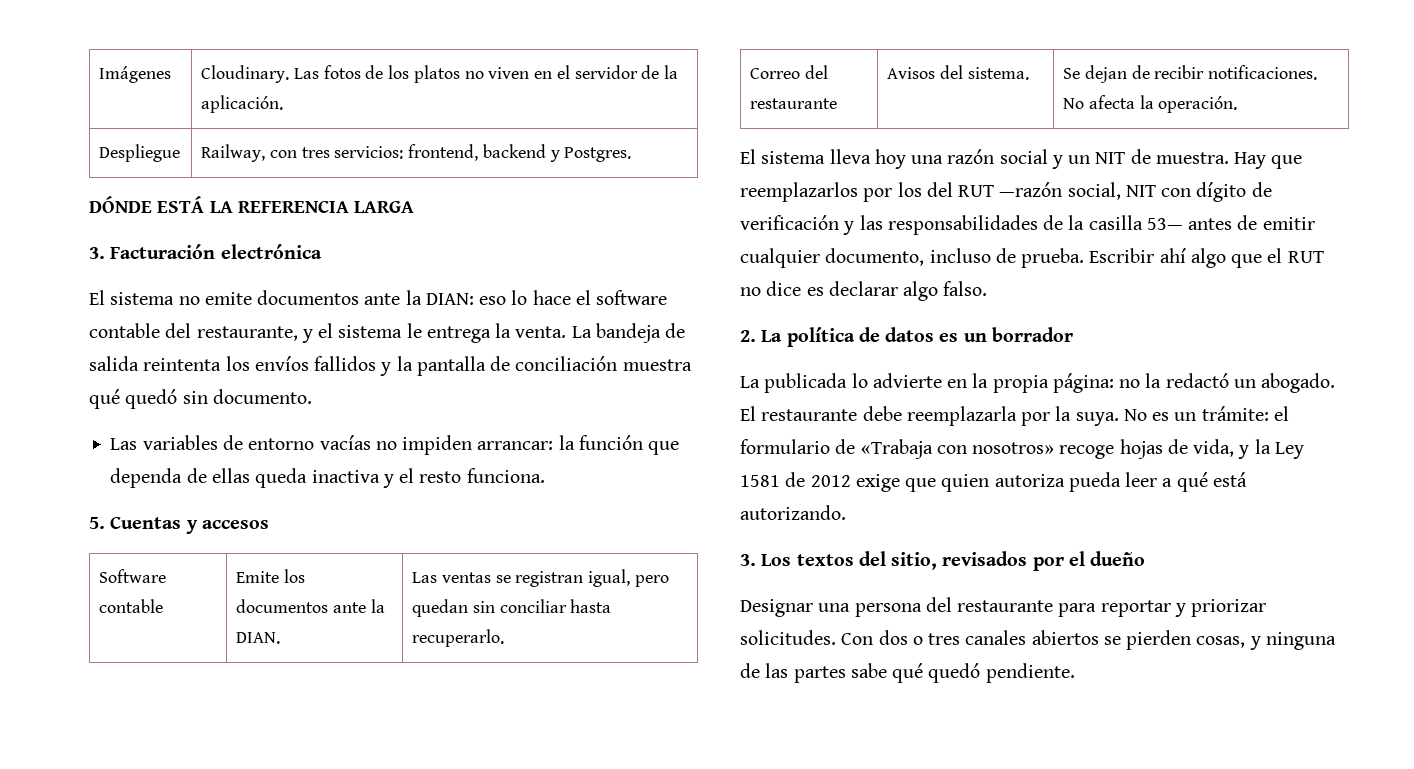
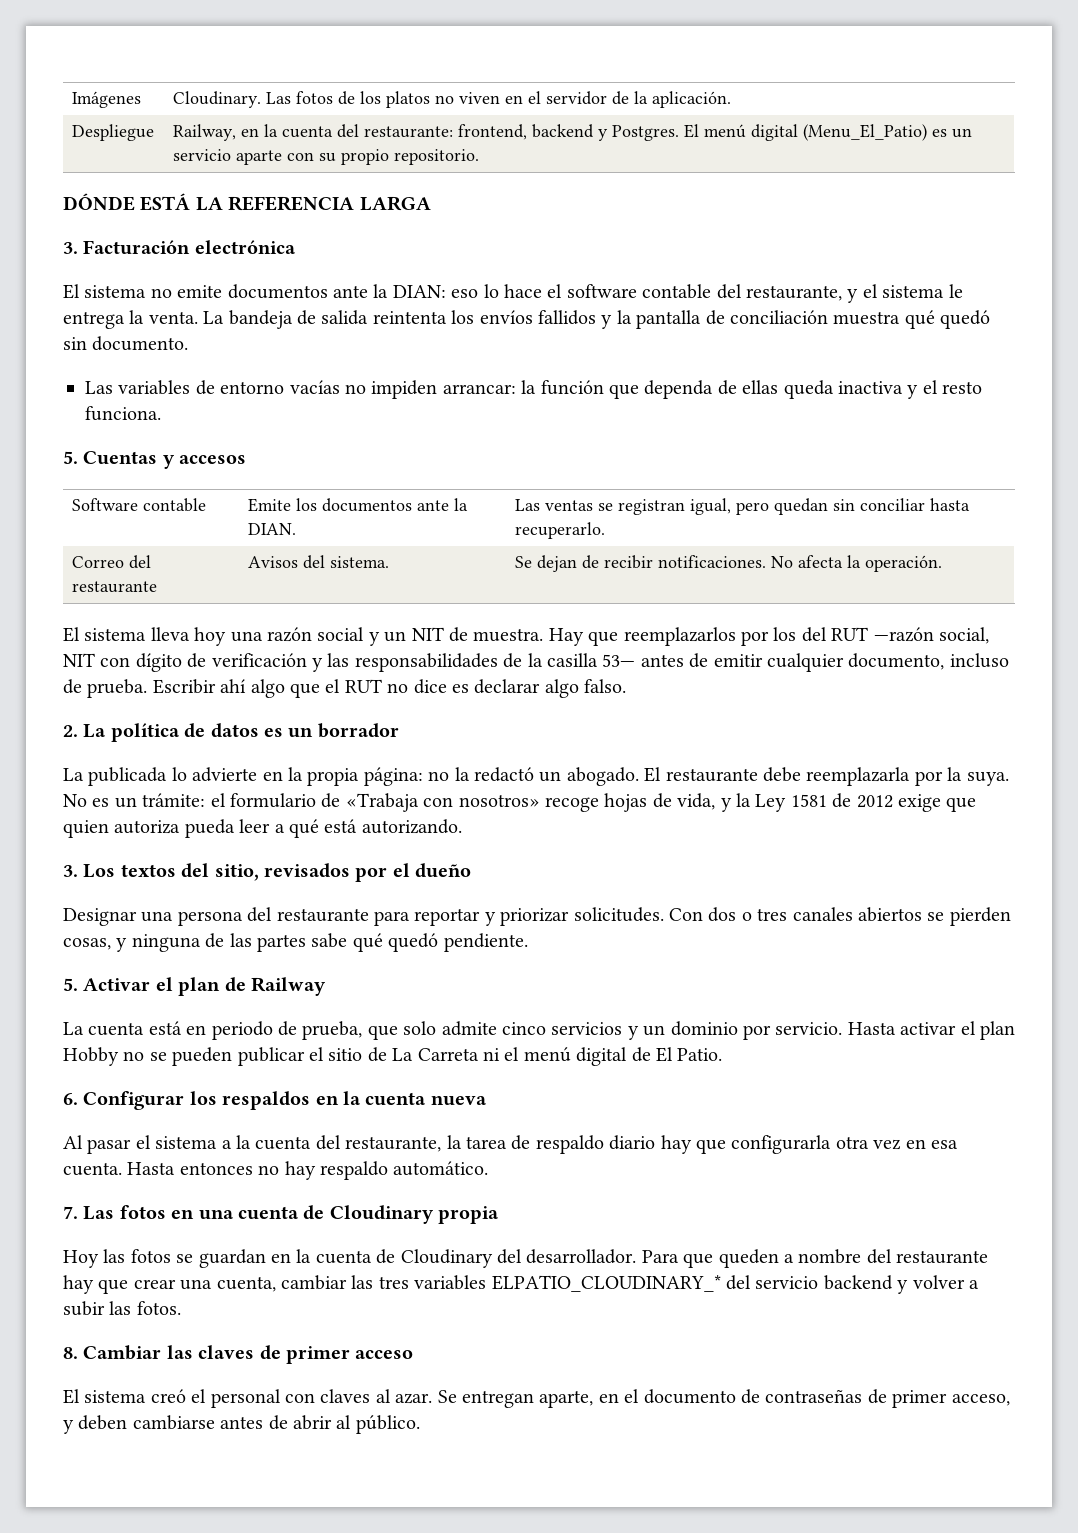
- Despliegue | Railway, con tres servicios: frontend, backend y Postgres.
+ Despliegue | Railway, en la cuenta del restaurante: frontend, backend y Postgres. El menú digital (Menu_El_Patio) es un servicio aparte con su propio repositorio.
+ 5. Activar el plan de Railway
+ La cuenta está en periodo de prueba, que solo admite cinco servicios y un dominio por servicio. Hasta activar el plan Hobby no se pueden publicar el sitio de La Carreta ni el menú digital de El Patio.
+ 6. Configurar los respaldos en la cuenta nueva
+ Al pasar el sistema a la cuenta del restaurante, la tarea de respaldo diario hay que configurarla otra vez en esa cuenta. Hasta entonces no hay respaldo automático.
+ 7. Las fotos en una cuenta de Cloudinary propia
+ Hoy las fotos se guardan en la cuenta de Cloudinary del desarrollador. Para que queden a nombre del restaurante hay que crear una cuenta, cambiar las tres variables ELPATIO_CLOUDINARY_* del servicio backend y volver a subir las fotos.
+ 8. Cambiar las claves de primer acceso
+ El sistema creó el personal con claves al azar. Se entregan aparte, en el documento de contraseñas de primer acceso, y deben cambiarse antes de abrir al público.

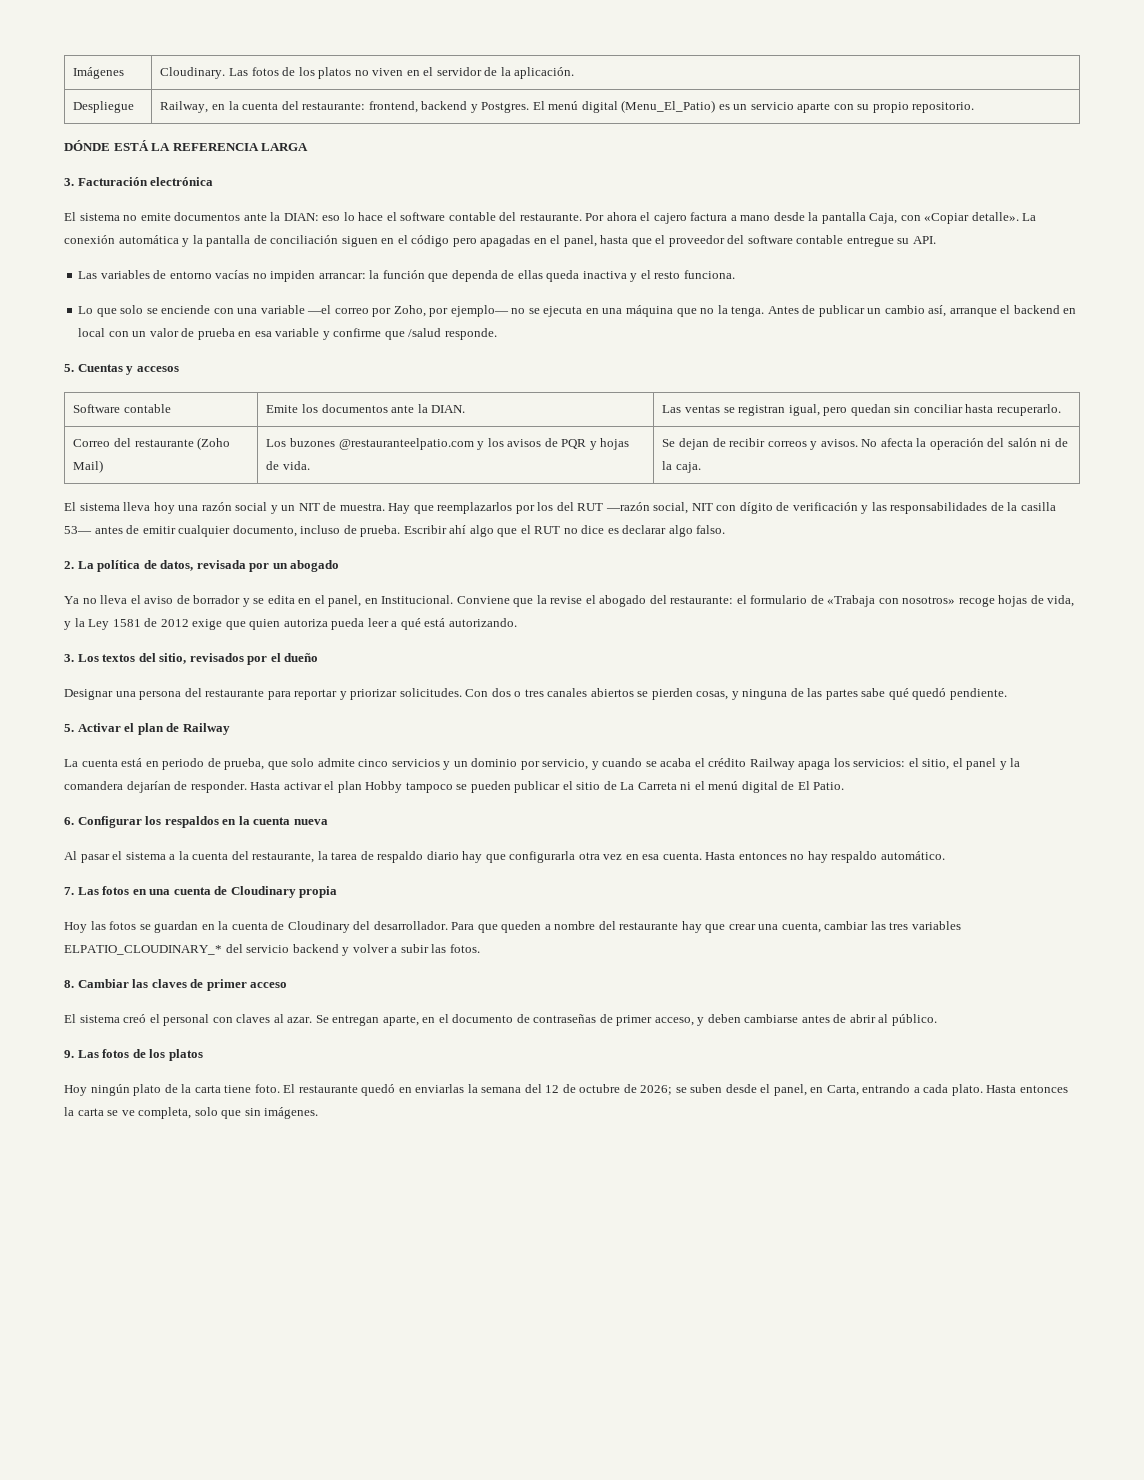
- El sistema no emite documentos ante la DIAN: eso lo hace el software contable del restaurante, y el sistema le entrega la venta. La bandeja de salida reintenta los envíos fallidos y la pantalla de conciliación muestra qué quedó sin documento.
+ El sistema no emite documentos ante la DIAN: eso lo hace el software contable del restaurante. Por ahora el cajero factura a mano desde la pantalla Caja, con «Copiar detalle». La conexión automática y la pantalla de conciliación siguen en el código pero apagadas en el panel, hasta que el proveedor del software contable entregue su API.
+ Lo que solo se enciende con una variable —el correo por Zoho, por ejemplo— no se ejecuta en una máquina que no la tenga. Antes de publicar un cambio así, arranque el backend en local con un valor de prueba en esa variable y confirme que /salud responde.
- Correo del restaurante | Avisos del sistema. | Se dejan de recibir notificaciones. No afecta la operación.
+ Correo del restaurante (Zoho Mail) | Los buzones @restauranteelpatio.com y los avisos de PQR y hojas de vida. | Se dejan de recibir correos y avisos. No afecta la operación del salón ni de la caja.
- 2. La política de datos es un borrador
- La publicada lo advierte en la propia página: no la redactó un abogado. El restaurante debe reemplazarla por la suya. No es un trámite: el formulario de «Trabaja con nosotros» recoge hojas de vida, y la Ley 1581 de 2012 exige que quien autoriza pueda leer a qué está autorizando.
+ 2. La política de datos, revisada por un abogado
+ Ya no lleva el aviso de borrador y se edita en el panel, en Institucional. Conviene que la revise el abogado del restaurante: el formulario de «Trabaja con nosotros» recoge hojas de vida, y la Ley 1581 de 2012 exige que quien autoriza pueda leer a qué está autorizando.
- La cuenta está en periodo de prueba, que solo admite cinco servicios y un dominio por servicio.
+ La cuenta está en periodo de prueba, que solo admite cinco servicios y un dominio por servicio, y cuando se acaba el crédito Railway apaga los servicios: el sitio, el panel y la comandera dejarían de responder.
- Hasta activar el plan Hobby no se pueden publicar el sitio de La Carreta ni el menú digital de El Patio.
+ Hasta activar el plan Hobby tampoco se pueden publicar el sitio de La Carreta ni el menú digital de El Patio.
+ 9. Las fotos de los platos
+ Hoy ningún plato de la carta tiene foto. El restaurante quedó en enviarlas la semana del 12 de octubre de 2026; se suben desde el panel, en Carta, entrando a cada plato. Hasta entonces la carta se ve completa, solo que sin imágenes.

